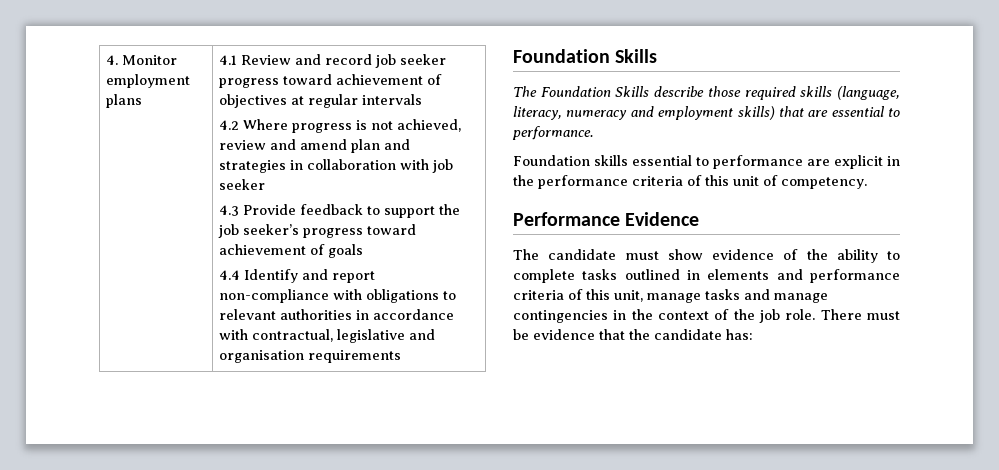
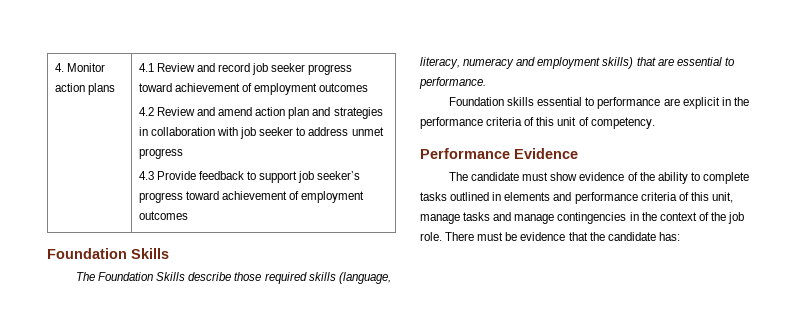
- 4. Monitor employment plans
+ 4. Monitor action plans
- 4.1 Review and record job seeker progress toward achievement of objectives at regular intervals
- 4.2 Where progress is not achieved, review and amend plan and strategies in collaboration with job seeker
+ 4.1 Review and record job seeker progress toward achievement of employment outcomes
+ 4.2 Review and amend action plan and strategies in collaboration with job seeker to address unmet progress
- 4.3 Provide feedback to support the job seeker’s progress toward achievement of goals
- 4.4 Identify and report non-compliance with obligations to relevant authorities in accordance with contractual, legislative and organisation requirements
+ 4.3 Provide feedback to support job seeker’s progress toward achievement of employment outcomes

